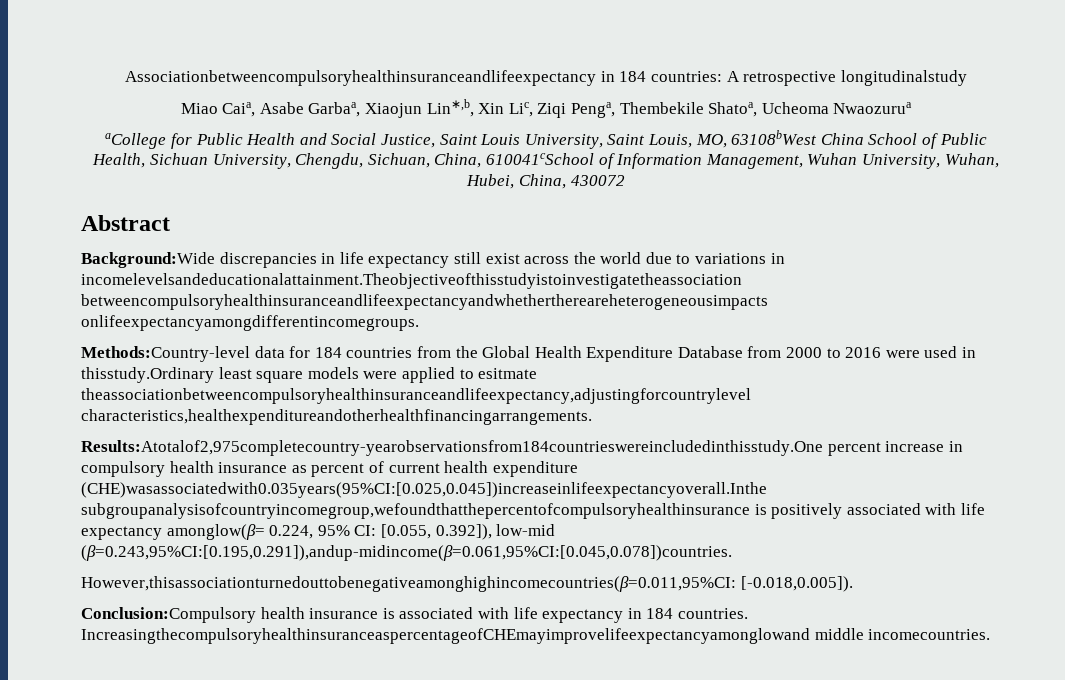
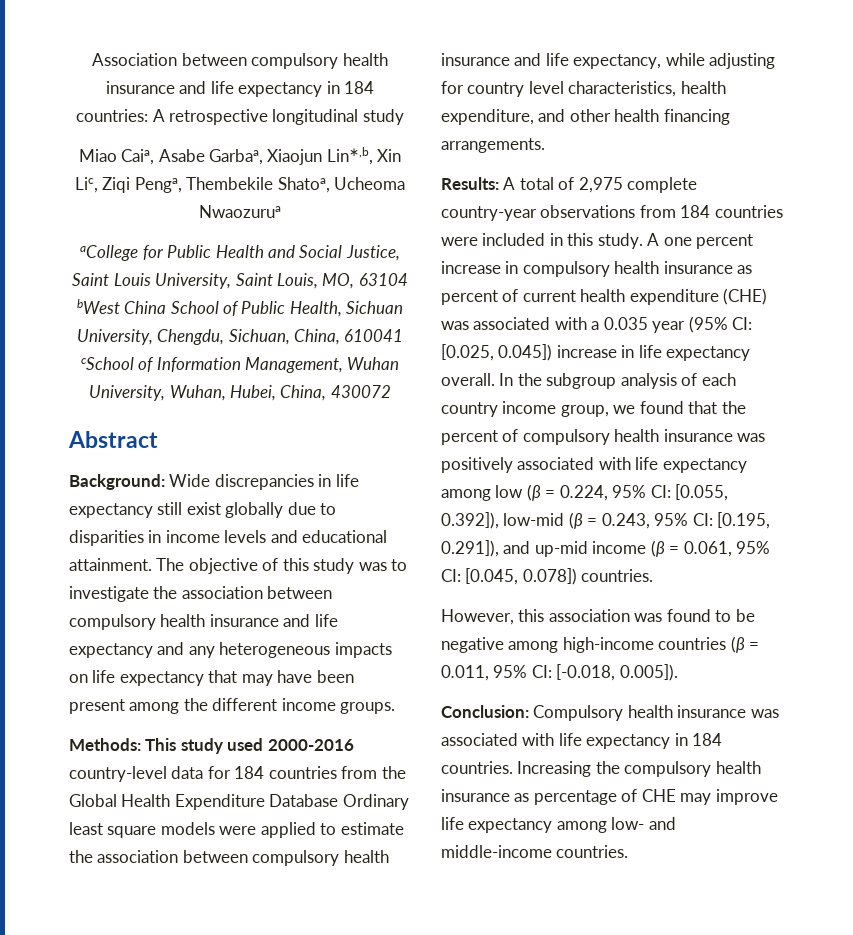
- Associationbetweencompulsoryhealthinsuranceandlifeexpectancy in 184 countries: A retrospective longitudinalstudy
+ Association between compulsory health insurance and life expectancy in 184 countries: A retrospective longitudinal study
- aCollege for Public Health and Social Justice, Saint Louis University, Saint Louis, MO, 63108bWest China School of Public Health, Sichuan University, Chengdu, Sichuan, China, 610041cSchool of Information Management, Wuhan University, Wuhan, Hubei, China, 430072
+ aCollege for Public Health and Social Justice, Saint Louis University, Saint Louis, MO, 63104 bWest China School of Public Health, Sichuan University, Chengdu, Sichuan, China, 610041 cSchool of Information Management, Wuhan University, Wuhan, Hubei, China, 430072
- Background:Wide discrepancies in life expectancy still exist across the world due to variations in incomelevelsandeducationalattainment.Theobjectiveofthisstudyistoinvestigatetheassociation betweencompulsoryhealthinsuranceandlifeexpectancyandwhetherthereareheterogeneousimpacts onlifeexpectancyamongdifferentincomegroups.
- Methods:Country-level data for 184 countries from the Global Health Expenditure Database from 2000 to 2016 were used in thisstudy.Ordinary least square models were applied to esitmate theassociationbetweencompulsoryhealthinsuranceandlifeexpectancy,adjustingforcountrylevel characteristics,healthexpenditureandotherhealthfinancingarrangements.
- Results:Atotalof2,975completecountry-yearobservationsfrom184countrieswereincludedinthisstudy.One percent increase in compulsory health insurance as percent of current health expenditure (CHE)wasassociatedwith0.035years(95%CI:[0.025,0.045])increaseinlifeexpectancyoverall.Inthe subgroupanalysisofcountryincomegroup,wefoundthatthepercentofcompulsoryhealthinsurance is positively associated with life expectancy amonglow(β= 0.224, 95% CI: [0.055, 0.392]), low-mid (β=0.243,95%CI:[0.195,0.291]),andup-midincome(β=0.061,95%CI:[0.045,0.078])countries.
- However,thisassociationturnedouttobenegativeamonghighincomecountries(β=0.011,95%CI: [-0.018,0.005]).
- Conclusion:Compulsory health insurance is associated with life expectancy in 184 countries.
+ Background: Wide discrepancies in life expectancy still exist globally due to disparities in income levels and educational attainment. The objective of this study was to investigate the association between compulsory health insurance and life expectancy and any heterogeneous impacts on life expectancy that may have been present among the different income groups.
+ Methods: This study used 2000-2016 country-level data for 184 countries from the Global Health Expenditure Database Ordinary least square models were applied to estimate the association between compulsory health insurance and life expectancy, while adjusting for country level characteristics, health expenditure, and other health financing arrangements.
+ Results: A total of 2,975 complete country-year observations from 184 countries were included in this study. A one percent increase in compulsory health insurance as percent of current health expenditure (CHE) was associated with a 0.035 year (95% CI: [0.025, 0.045]) increase in life expectancy overall. In the subgroup analysis of each country income group, we found that the percent of compulsory health insurance was positively associated with life expectancy among low (β = 0.224, 95% CI: [0.055, 0.392]), low-mid (β = 0.243, 95% CI: [0.195, 0.291]), and up-mid income (β = 0.061, 95% CI: [0.045, 0.078]) countries.
+ However, this association was found to be negative among high-income countries (β = 0.011, 95% CI: [-0.018, 0.005]).
+ Conclusion: Compulsory health insurance was associated with life expectancy in 184 countries.
- IncreasingthecompulsoryhealthinsuranceaspercentageofCHEmayimprovelifeexpectancyamonglowand middle incomecountries.
+ Increasing the compulsory health insurance as percentage of CHE may improve life expectancy among low- and middle-income countries.

